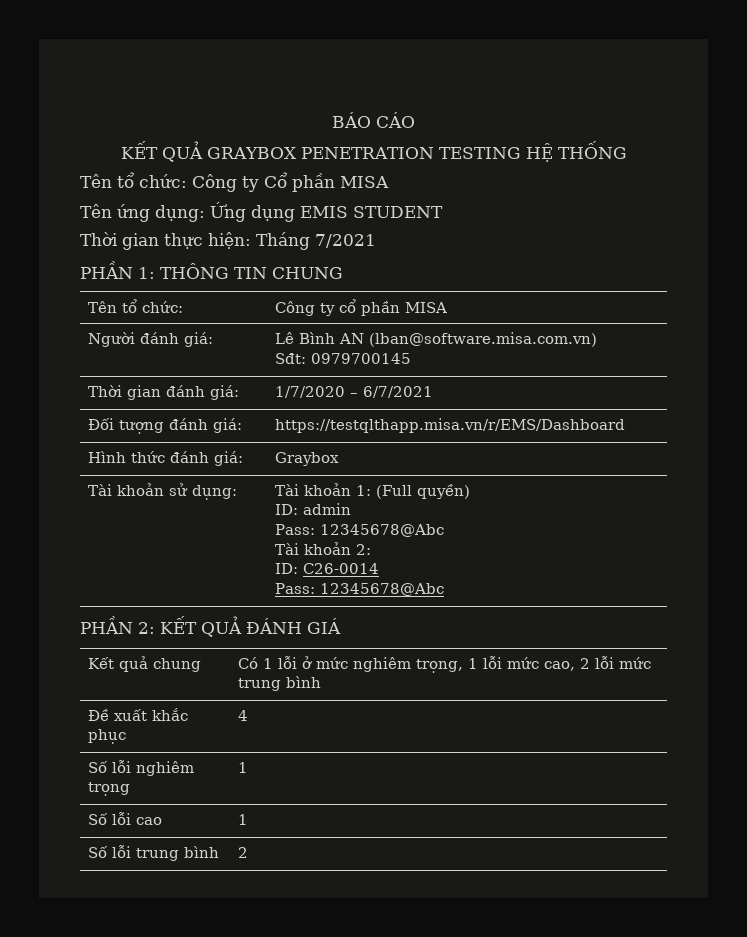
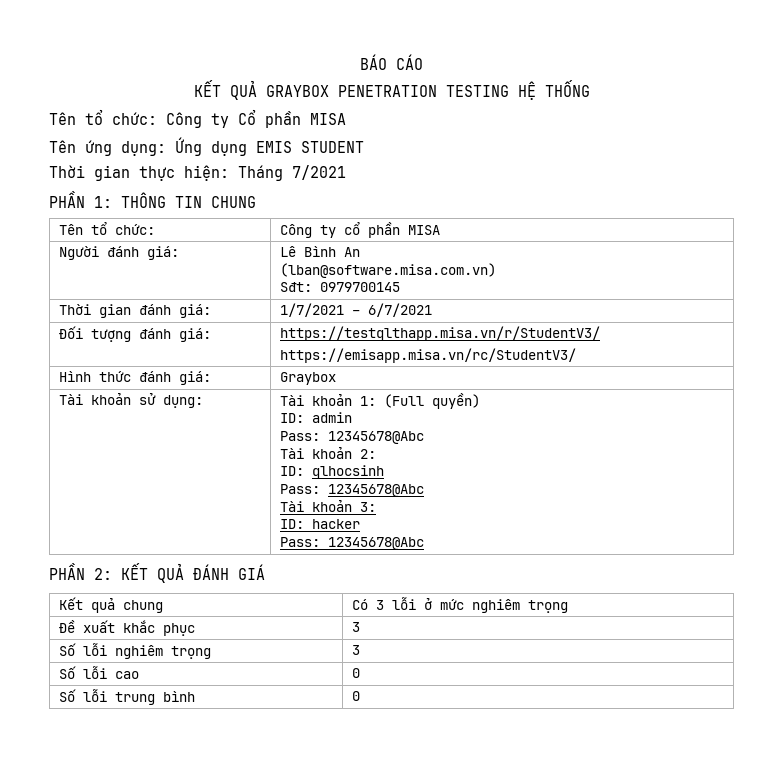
- Người đánh giá: | Lê Bình AN (lban@software.misa.com.vn)
+ Người đánh giá: | Lê Bình An
+ (lban@software.misa.com.vn)
- Thời gian đánh giá: | 1/7/2020 – 6/7/2021
+ Thời gian đánh giá: | 1/7/2021 – 6/7/2021
- Đối tượng đánh giá: | https://testqlthapp.misa.vn/r/EMS/Dashboard
+ Đối tượng đánh giá: | https://testqlthapp.misa.vn/r/StudentV3/
+ https://emisapp.misa.vn/rc/StudentV3/
  Tài khoản sử dụng: | Tài khoản 1: (Full quyền)
  ID: admin
  Pass: 12345678@Abc
  Tài khoản 2:
- ID: C26-0014
+ ID: qlhocsinh
+ Pass: 12345678@Abc
+ Tài khoản 3:
+ ID: hacker
- Kết quả chung | Có 1 lỗi ở mức nghiêm trọng, 1 lỗi mức cao, 2 lỗi mức trung bình
+ Kết quả chung | Có 3 lỗi ở mức nghiêm trọng
- Đề xuất khắc phục | 4
+ Đề xuất khắc phục | 3
- Số lỗi nghiêm trọng | 1
+ Số lỗi nghiêm trọng | 3
- Số lỗi cao | 1
+ Số lỗi cao | 0
- Số lỗi trung bình | 2
+ Số lỗi trung bình | 0

